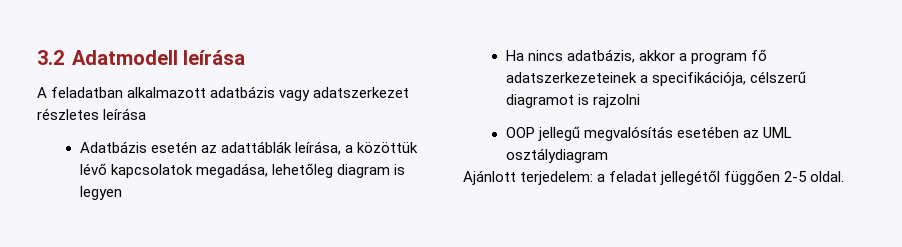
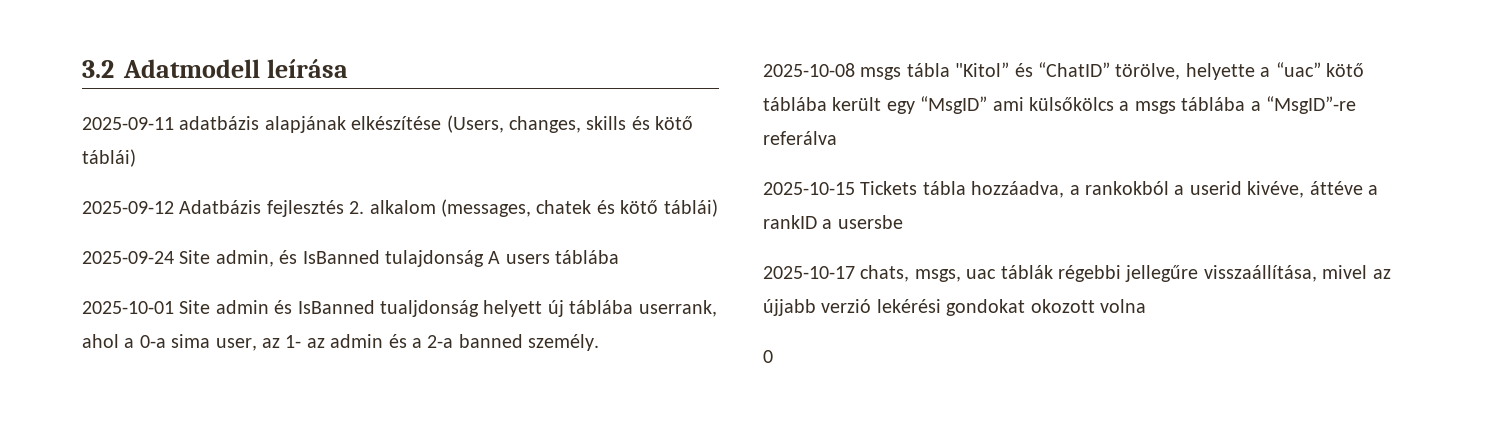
- A feladatban alkalmazott adatbázis vagy adatszerkezet részletes leírása
- Adatbázis esetén az adattáblák leírása, a közöttük lévő kapcsolatok megadása, lehetőleg diagram is legyen
- Ha nincs adatbázis, akkor a program fő adatszerkezeteinek a specifikációja, célszerű diagramot is rajzolni
- OOP jellegű megvalósítás esetében az UML osztálydiagram
- Ajánlott terjedelem: a feladat jellegétől függően 2-5 oldal.
+ 2025-09-11 adatbázis alapjának elkészítése (Users, changes, skills és kötő táblái)
+ 2025-09-12 Adatbázis fejlesztés 2. alkalom (messages, chatek és kötő táblái)
+ 2025-09-24 Site admin, és IsBanned tulajdonság A users táblába
+ 2025-10-01 Site admin és IsBanned tualjdonság helyett új táblába userrank, ahol a 0-a sima user, az 1- az admin és a 2-a banned személy.
+ 2025-10-08 msgs tábla "Kitol” és “ChatID” törölve, helyette a “uac” kötő táblába került egy “MsgID” ami külsőkölcs a msgs táblába a “MsgID”-re referálva
+ 2025-10-15 Tickets tábla hozzáadva, a rankokból a userid kivéve, áttéve a rankID a usersbe
+ 2025-10-17 chats, msgs, uac táblák régebbi jellegűre visszaállítása, mivel az újjabb verzió lekérési gondokat okozott volna
+ 0

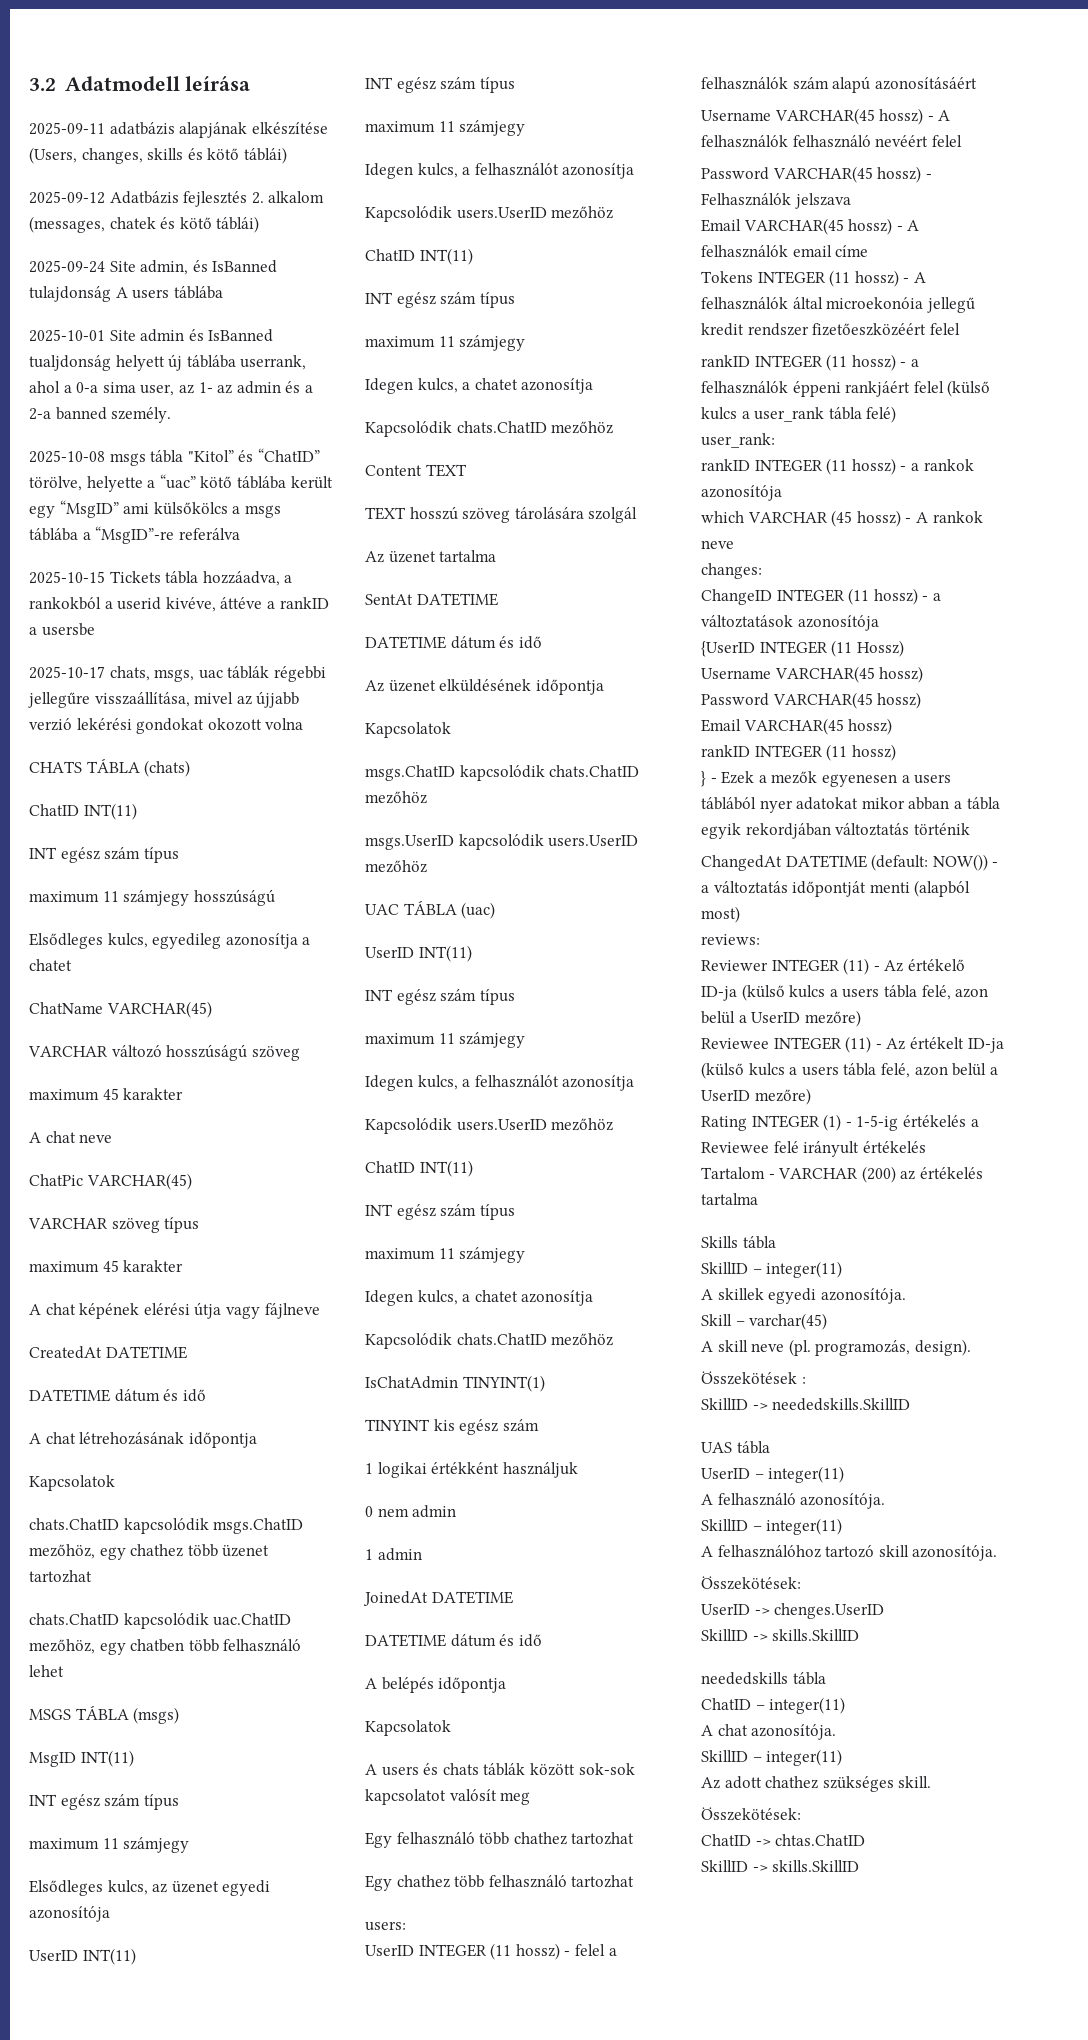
- 0
+ CHATS TÁBLA (chats)
+ ChatID INT(11)
+ INT egész szám típus
+ maximum 11 számjegy hosszúságú
+ Elsődleges kulcs, egyedileg azonosítja a chatet
+ ChatName VARCHAR(45)
+ VARCHAR változó hosszúságú szöveg
+ maximum 45 karakter
+ A chat neve
+ ChatPic VARCHAR(45)
+ VARCHAR szöveg típus
+ maximum 45 karakter
+ A chat képének elérési útja vagy fájlneve
+ CreatedAt DATETIME
+ DATETIME dátum és idő
+ A chat létrehozásának időpontja
+ Kapcsolatok
+ chats.ChatID kapcsolódik msgs.ChatID mezőhöz, egy chathez több üzenet tartozhat
+ chats.ChatID kapcsolódik uac.ChatID mezőhöz, egy chatben több felhasználó lehet
+ MSGS TÁBLA (msgs)
+ MsgID INT(11)
+ INT egész szám típus
+ maximum 11 számjegy
+ Elsődleges kulcs, az üzenet egyedi azonosítója
+ UserID INT(11)
+ INT egész szám típus
+ maximum 11 számjegy
+ Idegen kulcs, a felhasználót azonosítja
+ Kapcsolódik users.UserID mezőhöz
+ ChatID INT(11)
+ INT egész szám típus
+ maximum 11 számjegy
+ Idegen kulcs, a chatet azonosítja
+ Kapcsolódik chats.ChatID mezőhöz
+ Content TEXT
+ TEXT hosszú szöveg tárolására szolgál
+ Az üzenet tartalma
+ SentAt DATETIME
+ DATETIME dátum és idő
+ Az üzenet elküldésének időpontja
+ Kapcsolatok
+ msgs.ChatID kapcsolódik chats.ChatID mezőhöz
+ msgs.UserID kapcsolódik users.UserID mezőhöz
+ UAC TÁBLA (uac)
+ UserID INT(11)
+ INT egész szám típus
+ maximum 11 számjegy
+ Idegen kulcs, a felhasználót azonosítja
+ Kapcsolódik users.UserID mezőhöz
+ ChatID INT(11)
+ INT egész szám típus
+ maximum 11 számjegy
+ Idegen kulcs, a chatet azonosítja
+ Kapcsolódik chats.ChatID mezőhöz
+ IsChatAdmin TINYINT(1)
+ TINYINT kis egész szám
+ 1 logikai értékként használjuk
+ 0 nem admin
+ 1 admin
+ JoinedAt DATETIME
+ DATETIME dátum és idő
+ A belépés időpontja
+ Kapcsolatok
+ A users és chats táblák között sok-sok kapcsolatot valósít meg
+ Egy felhasználó több chathez tartozhat
+ Egy chathez több felhasználó tartozhat
+ users:
+ UserID INTEGER (11 hossz) - felel a felhasználók szám alapú azonosításáért
+ Username VARCHAR(45 hossz) - A felhasználók felhasználó nevéért felel
+ Password VARCHAR(45 hossz) - Felhasználók jelszava
+ Email VARCHAR(45 hossz) - A felhasználók email címe
+ Tokens INTEGER (11 hossz) - A felhasználók által microekonóia jellegű kredit rendszer fizetőeszközéért felel
+ rankID INTEGER (11 hossz) - a felhasználók éppeni rankjáért felel (külső kulcs a user_rank tábla felé)
+ user_rank:
+ rankID INTEGER (11 hossz) - a rankok azonosítója
+ which VARCHAR (45 hossz) - A rankok neve
+ changes:
+ ChangeID INTEGER (11 hossz) - a változtatások azonosítója
+ {UserID INTEGER (11 Hossz)
+ Username VARCHAR(45 hossz)
+ Password VARCHAR(45 hossz)
+ Email VARCHAR(45 hossz)
+ rankID INTEGER (11 hossz)
+ } - Ezek a mezők egyenesen a users táblából nyer adatokat mikor abban a tábla egyik rekordjában változtatás történik
+ ChangedAt DATETIME (default: NOW()) - a változtatás időpontját menti (alapból most)
+ reviews:
+ Reviewer INTEGER (11) - Az értékelő ID-ja (külső kulcs a users tábla felé, azon belül a UserID mezőre)
+ Reviewee INTEGER (11) - Az értékelt ID-ja (külső kulcs a users tábla felé, azon belül a UserID mezőre)
+ Rating INTEGER (1) - 1-5-ig értékelés a Reviewee felé irányult értékelés
+ Tartalom - VARCHAR (200) az értékelés tartalma
+ Skills tábla
+ SkillID – integer(11)
+ A skillek egyedi azonosítója.
+ Skill – varchar(45)
+ A skill neve (pl. programozás, design).
+ Összekötések :
+ SkillID -> neededskills.SkillID
+ UAS tábla
+ UserID – integer(11)
+ A felhasználó azonosítója.
+ SkillID – integer(11)
+ A felhasználóhoz tartozó skill azonosítója.
+ Összekötések:
+ UserID -> chenges.UserID
+ SkillID -> skills.SkillID
+ neededskills tábla
+ ChatID – integer(11)
+ A chat azonosítója.
+ SkillID – integer(11)
+ Az adott chathez szükséges skill.
+ Összekötések:
+ ChatID -> chtas.ChatID
+ SkillID -> skills.SkillID

